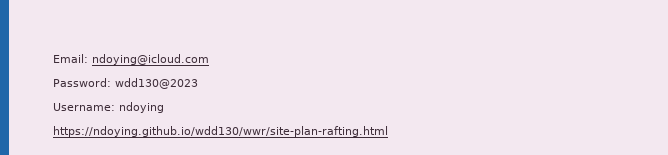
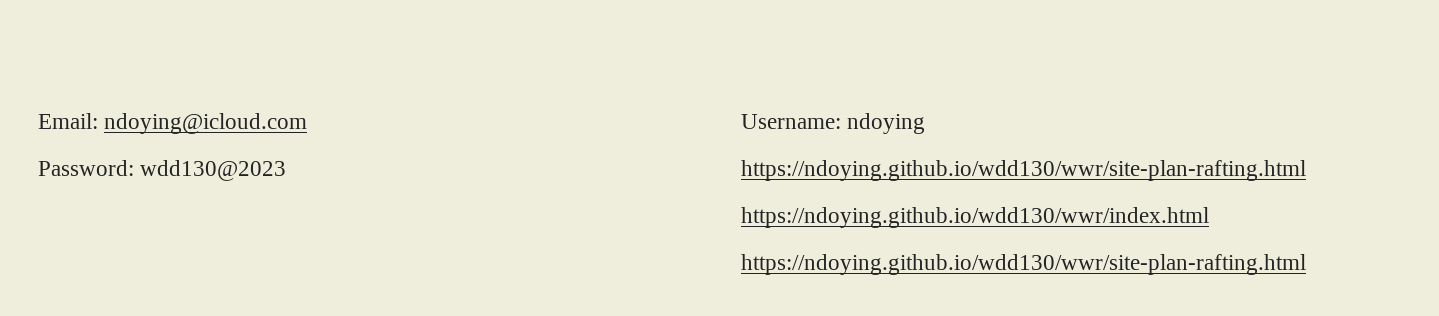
+ https://ndoying.github.io/wdd130/wwr/index.html
+ https://ndoying.github.io/wdd130/wwr/site-plan-rafting.html

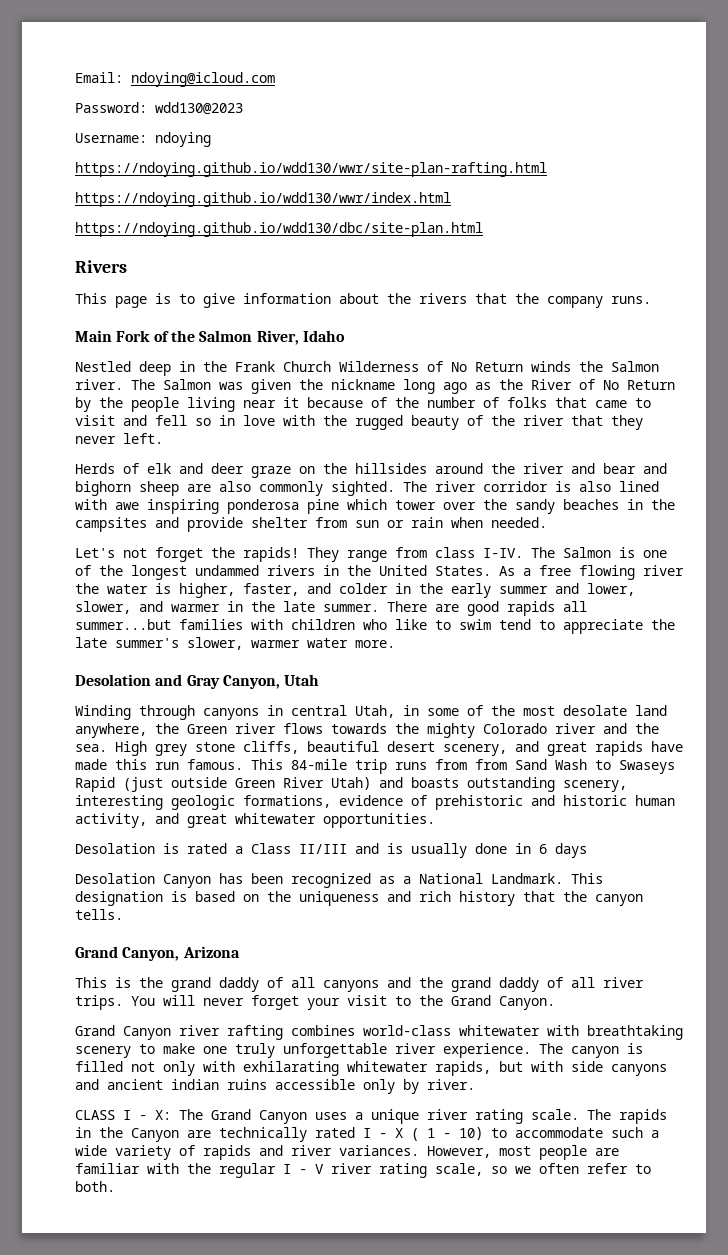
  https://ndoying.github.io/wdd130/wwr/index.html
- https://ndoying.github.io/wdd130/wwr/site-plan-rafting.html
+ https://ndoying.github.io/wdd130/dbc/site-plan.html
+ Rivers
+ This page is to give information about the rivers that the company runs.
+ Main Fork of the Salmon River, Idaho
+ Nestled deep in the Frank Church Wilderness of No Return winds the Salmon river. The Salmon was given the nickname long ago as the River of No Return by the people living near it because of the number of folks that came to visit and fell so in love with the rugged beauty of the river that they never left.
+ Herds of elk and deer graze on the hillsides around the river and bear and bighorn sheep are also commonly sighted. The river corridor is also lined with awe inspiring ponderosa pine which tower over the sandy beaches in the campsites and provide shelter from sun or rain when needed.
+ Let's not forget the rapids! They range from class I-IV. The Salmon is one of the longest undammed rivers in the United States. As a free flowing river the water is higher, faster, and colder in the early summer and lower, slower, and warmer in the late summer. There are good rapids all summer...but families with children who like to swim tend to appreciate the late summer's slower, warmer water more.
+ Desolation and Gray Canyon, Utah
+ Winding through canyons in central Utah, in some of the most desolate land anywhere, the Green river flows towards the mighty Colorado river and the sea. High grey stone cliffs, beautiful desert scenery, and great rapids have made this run famous. This 84-mile trip runs from from Sand Wash to Swaseys Rapid (just outside Green River Utah) and boasts outstanding scenery, interesting geologic formations, evidence of prehistoric and historic human activity, and great whitewater opportunities.
+ Desolation is rated a Class II/III and is usually done in 6 days
+ Desolation Canyon has been recognized as a National Landmark. This designation is based on the uniqueness and rich history that the canyon tells.
+ Grand Canyon, Arizona
+ This is the grand daddy of all canyons and the grand daddy of all river trips. You will never forget your visit to the Grand Canyon.
+ Grand Canyon river rafting combines world-class whitewater with breathtaking scenery to make one truly unforgettable river experience. The canyon is filled not only with exhilarating whitewater rapids, but with side canyons and ancient indian ruins accessible only by river.
+ CLASS I - X: The Grand Canyon uses a unique river rating scale. The rapids in the Canyon are technically rated I - X ( 1 - 10) to accommodate such a wide variety of rapids and river variances. However, most people are familiar with the regular I - V river rating scale, so we often refer to both.

